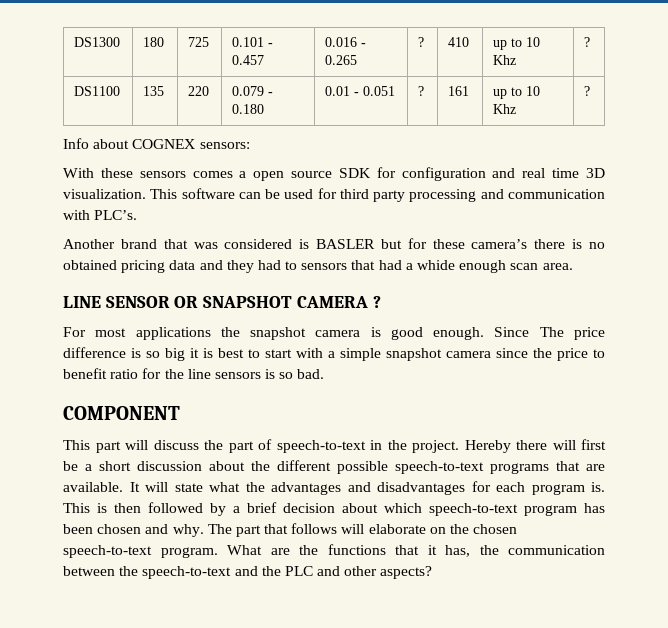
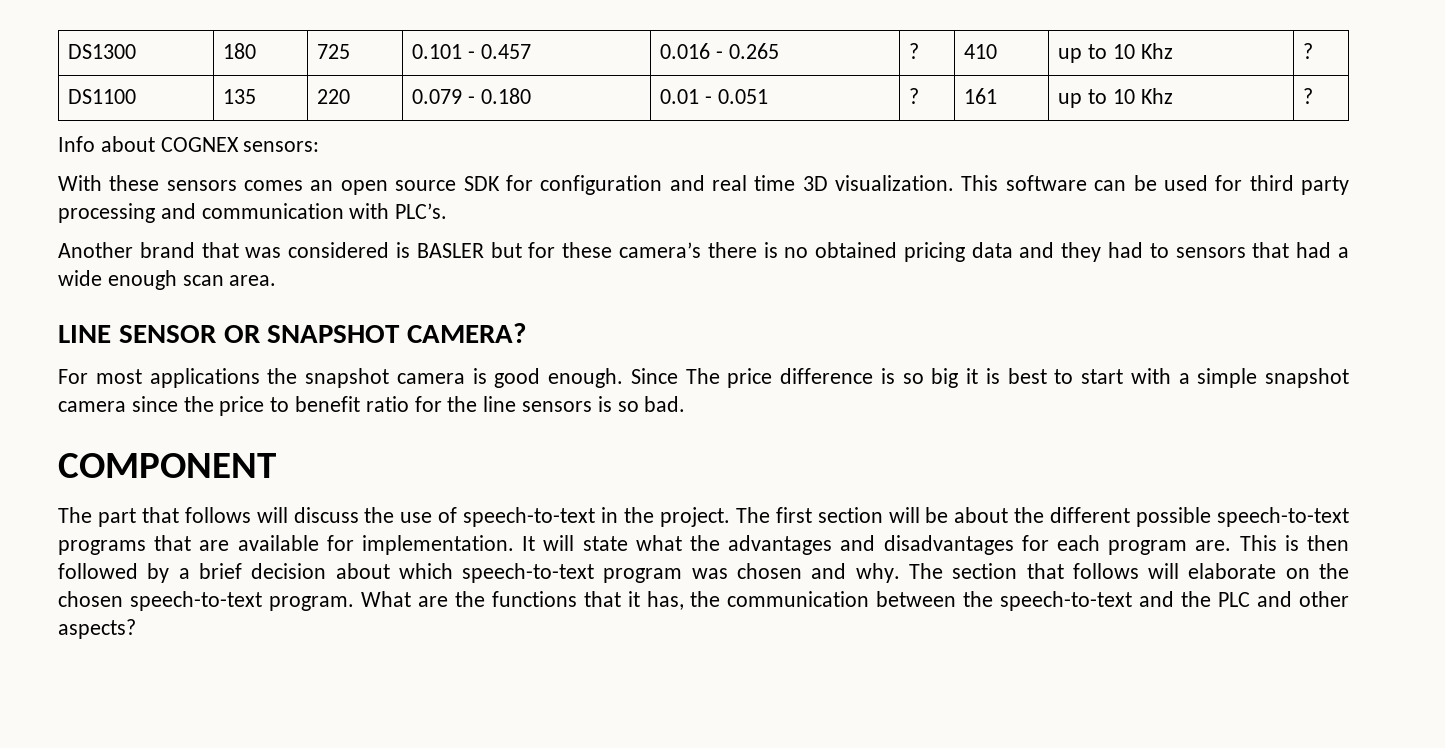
- With these sensors comes a open source SDK for configuration and real time 3D visualization.
+ With these sensors comes an open source SDK for configuration and real time 3D visualization.
- Another brand that was considered is BASLER but for these camera’s there is no obtained pricing data and they had to sensors that had a whide enough scan area.
+ Another brand that was considered is BASLER but for these camera’s there is no obtained pricing data and they had to sensors that had a wide enough scan area.
- LINE SENSOR OR SNAPSHOT CAMERA ?
+ LINE SENSOR OR SNAPSHOT CAMERA?
- This part will discuss the part of speech-to-text in the project.
+ The part that follows will discuss the use of speech-to-text in the project.
- Hereby there will first be a short discussion about the different possible speech-to-text programs that are available.
+ The first section will be about the different possible speech-to-text programs that are available for implementation.
- It will state what the advantages and disadvantages for each program is.
+ It will state what the advantages and disadvantages for each program are.
- This is then followed by a brief decision about which speech-to-text program has been chosen and why.
+ This is then followed by a brief decision about which speech-to-text program was chosen and why.
- The part that follows will elaborate on the chosen speech-to-text program.
+ The section that follows will elaborate on the chosen speech-to-text program.

